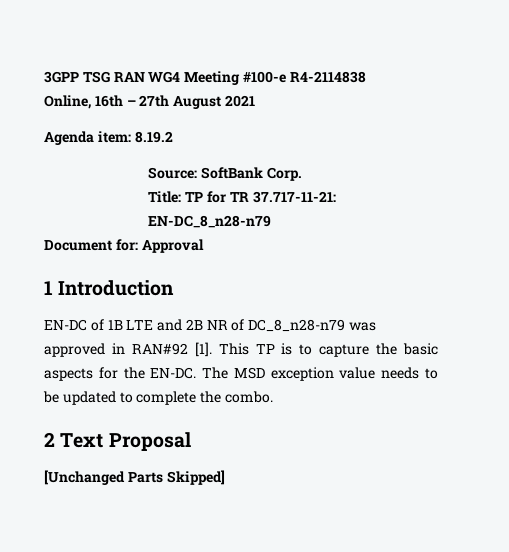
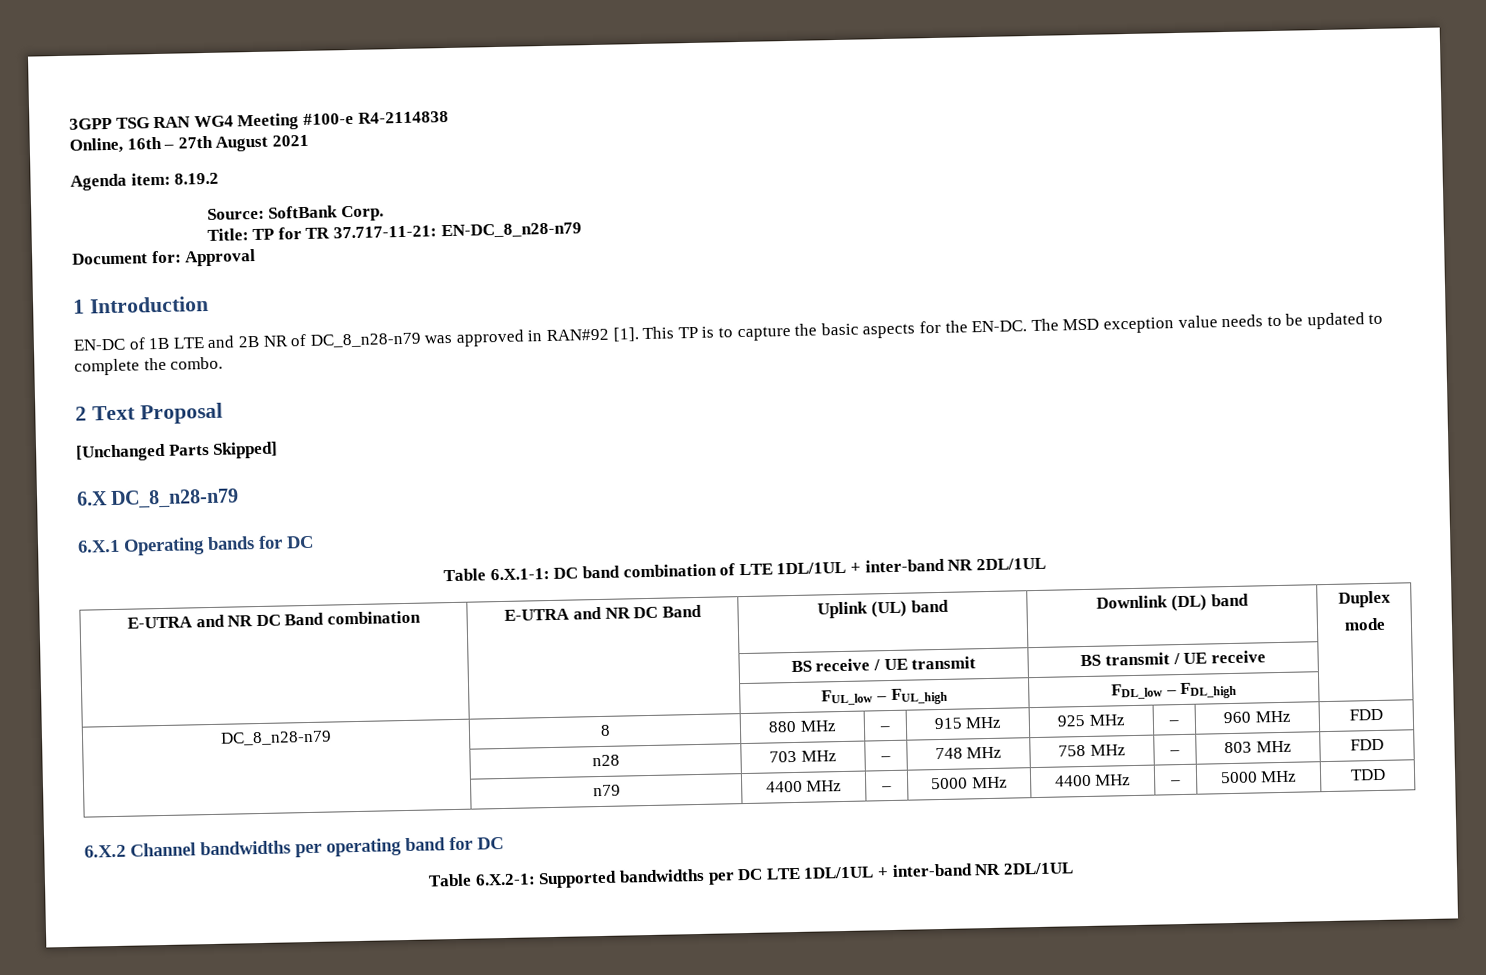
+ 6.X DC_8_n28-n79
+ 6.X.1 Operating bands for DC
+ Table 6.X.1-1: DC band combination of LTE 1DL/1UL + inter-band NR 2DL/1UL
+ E-UTRA and NR DC Band combination | E-UTRA and NR DC Band | Uplink (UL) band | Downlink (DL) band | Duplex
+ mode
+ | | BS receive / UE transmit | BS transmit / UE receive |
+ | | FUL_low – FUL_high | FDL_low – FDL_high |
+ DC_8_n28-n79 | 8 | 880 MHz | – | 915 MHz | 925 MHz | – | 960 MHz | FDD
+ | n28 | 703 MHz | – | 748 MHz | 758 MHz | – | 803 MHz | FDD
+ | n79 | 4400 MHz | – | 5000 MHz | 4400 MHz | – | 5000 MHz | TDD
+ 6.X.2 Channel bandwidths per operating band for DC
+ Table 6.X.2-1: Supported bandwidths per DC LTE 1DL/1UL + inter-band NR 2DL/1UL

